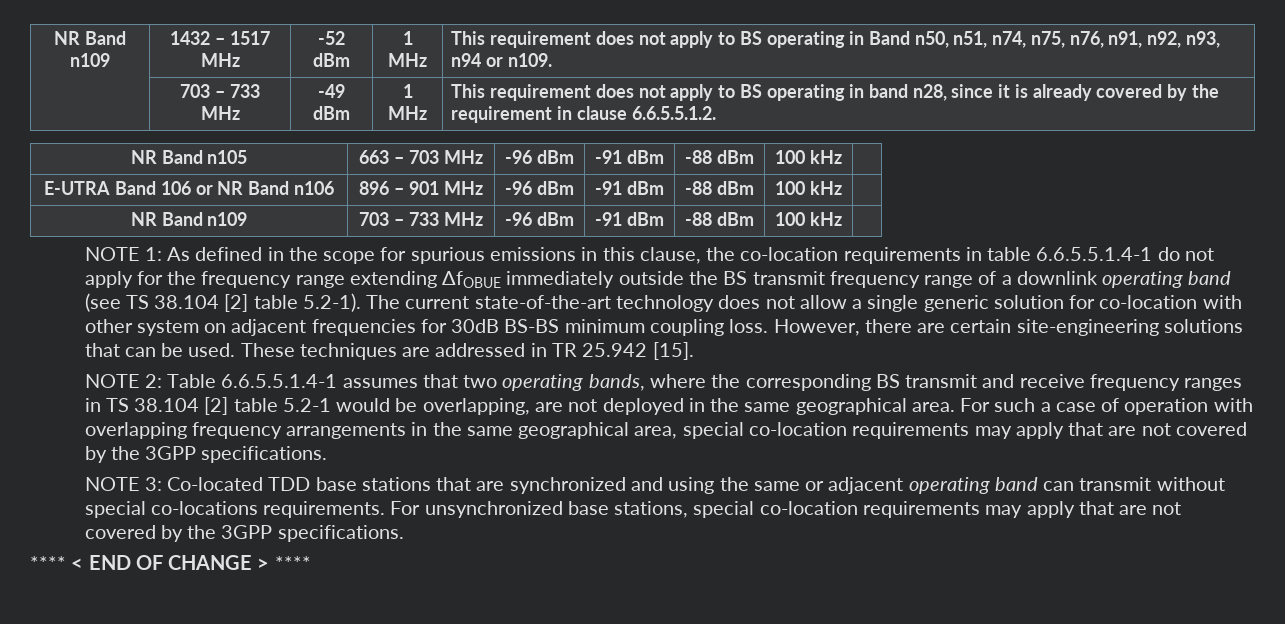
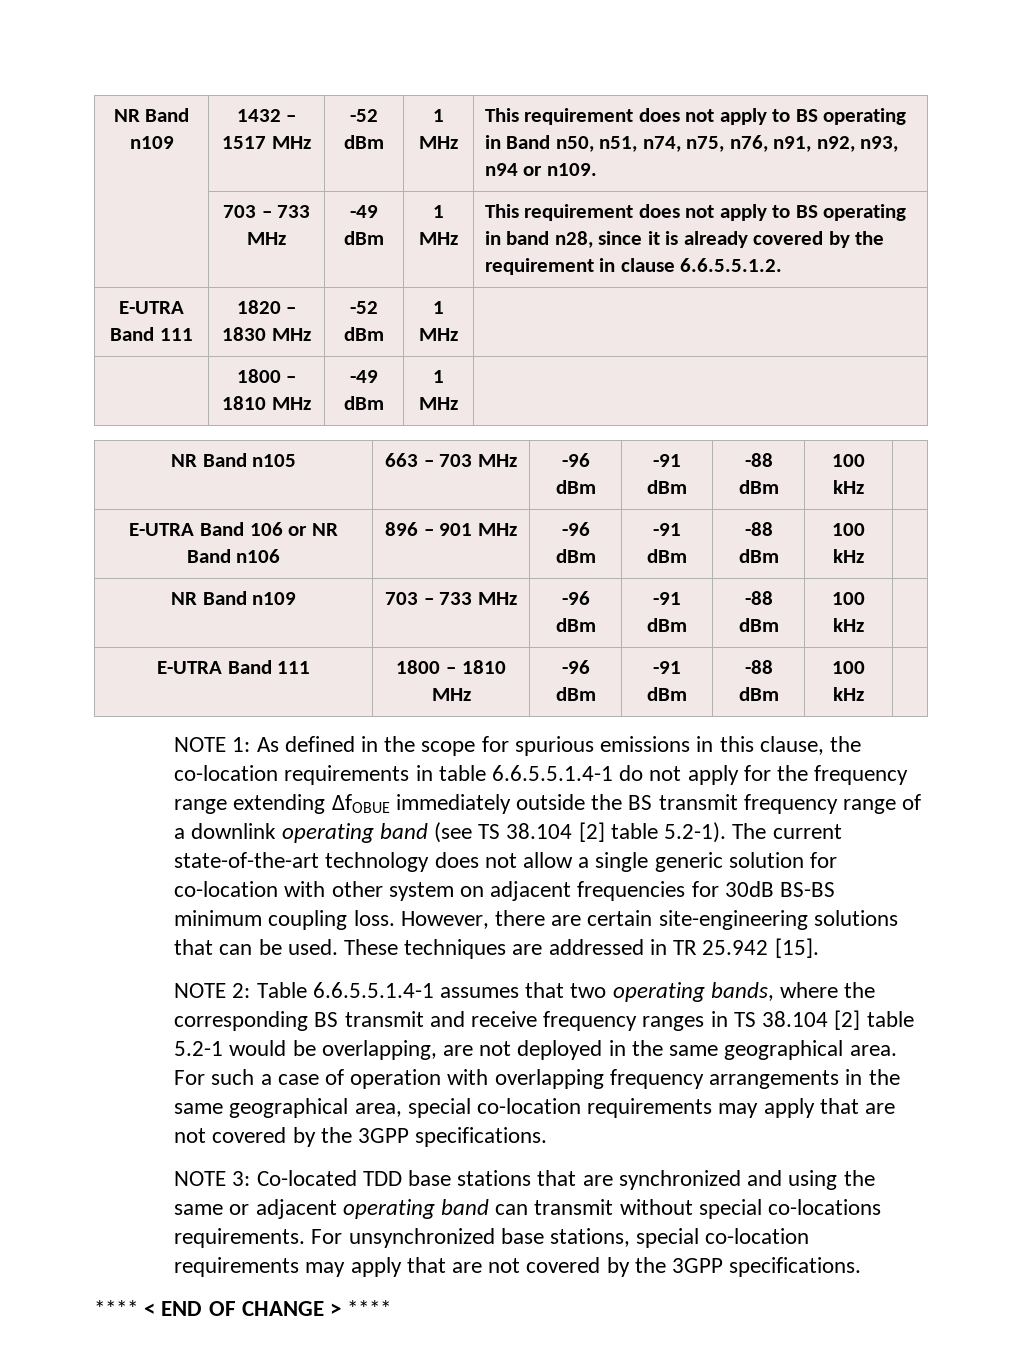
+ E-UTRA Band 111 | 1820 – 1830 MHz | -52 dBm | 1 MHz |
+ | 1800 – 1810 MHz | -49 dBm | 1 MHz |
+ E-UTRA Band 111 | 1800 – 1810 MHz | -96 dBm | -91 dBm | -88 dBm | 100 kHz |

